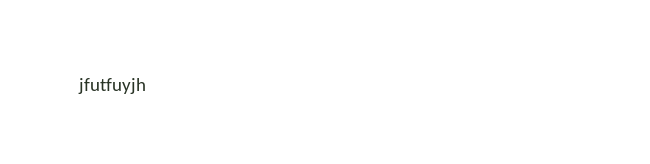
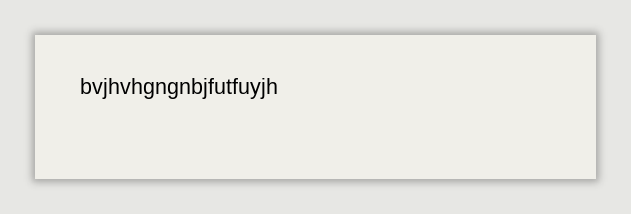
- jfutfuyjh
+ bvjhvhgngnbjfutfuyjh

